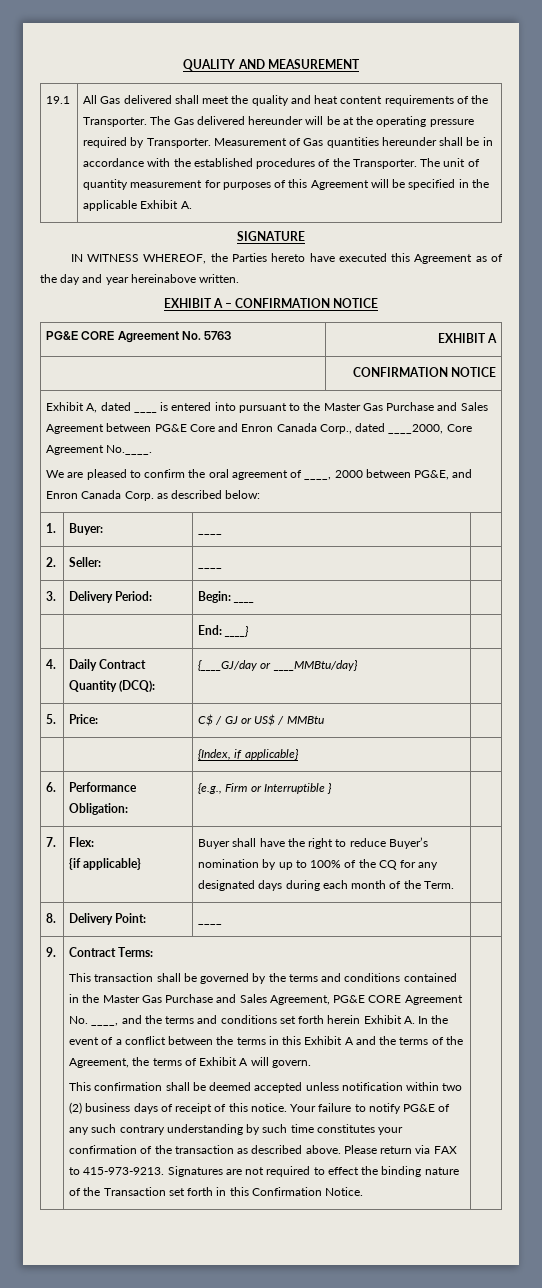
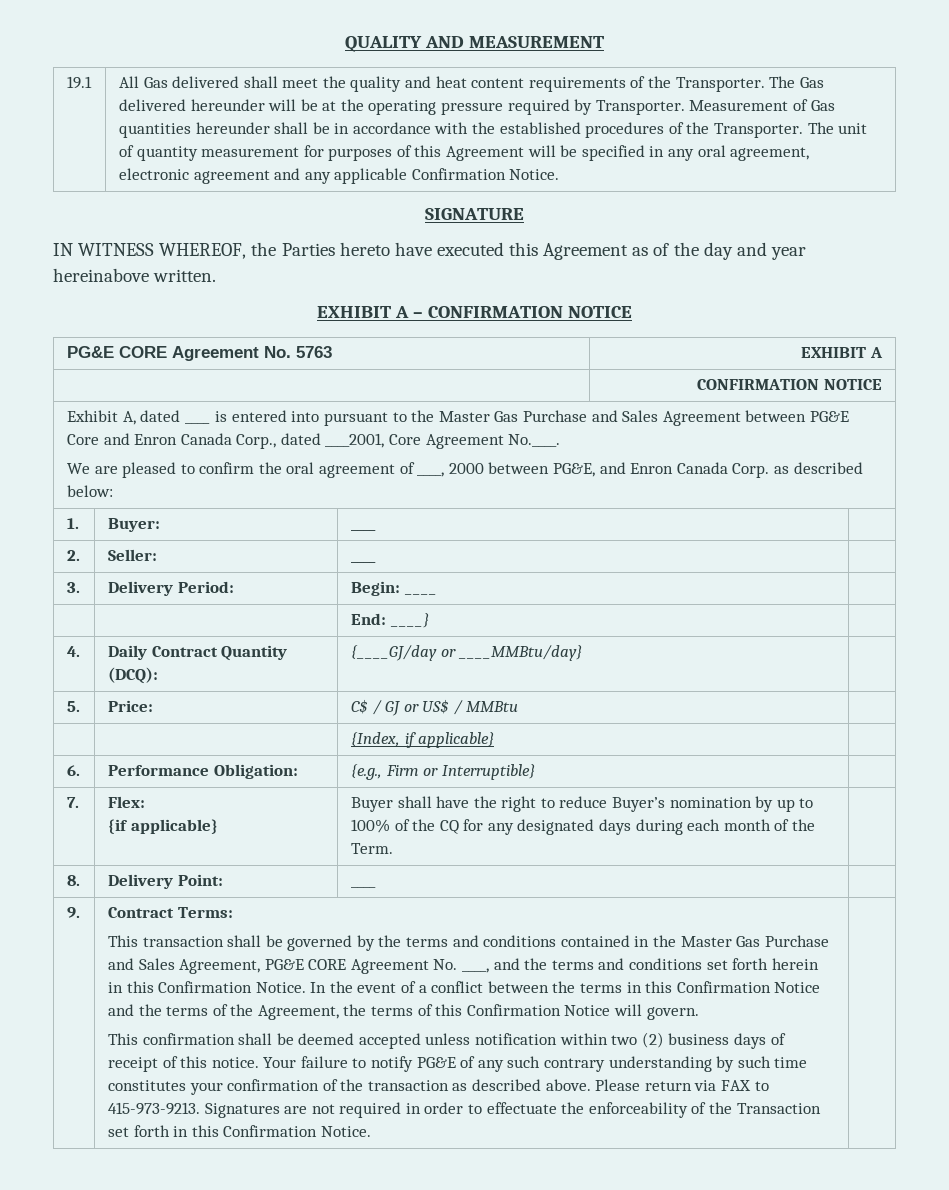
- The unit of quantity measurement for purposes of this Agreement will be specified in the applicable Exhibit A.
+ The unit of quantity measurement for purposes of this Agreement will be specified in any oral agreement, electronic agreement and any applicable Confirmation Notice.
- Exhibit A, dated ____ is entered into pursuant to the Master Gas Purchase and Sales Agreement between PG&E Core and Enron Canada Corp., dated ____2000, Core Agreement No.____.
+ Exhibit A, dated ____ is entered into pursuant to the Master Gas Purchase and Sales Agreement between PG&E Core and Enron Canada Corp., dated ____2001, Core Agreement No.____.
- 6. | Performance Obligation: | {e.g., Firm or Interruptible } |
+ 6. | Performance Obligation: | {e.g., Firm or Interruptible} |
- This transaction shall be governed by the terms and conditions contained in the Master Gas Purchase and Sales Agreement, PG&E CORE Agreement No. ____, and the terms and conditions set forth herein Exhibit A. In the event of a conflict between the terms in this Exhibit A and the terms of the Agreement, the terms of Exhibit A will govern.
+ This transaction shall be governed by the terms and conditions contained in the Master Gas Purchase and Sales Agreement, PG&E CORE Agreement No. ____, and the terms and conditions set forth herein in this Confirmation Notice. In the event of a conflict between the terms in this Confirmation Notice and the terms of the Agreement, the terms of this Confirmation Notice will govern.
- Signatures are not required to effect the binding nature of the Transaction set forth in this Confirmation Notice.
+ Signatures are not required in order to effectuate the enforceability of the Transaction set forth in this Confirmation Notice.

